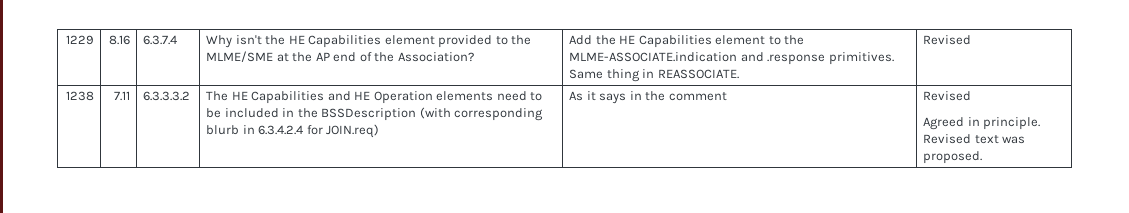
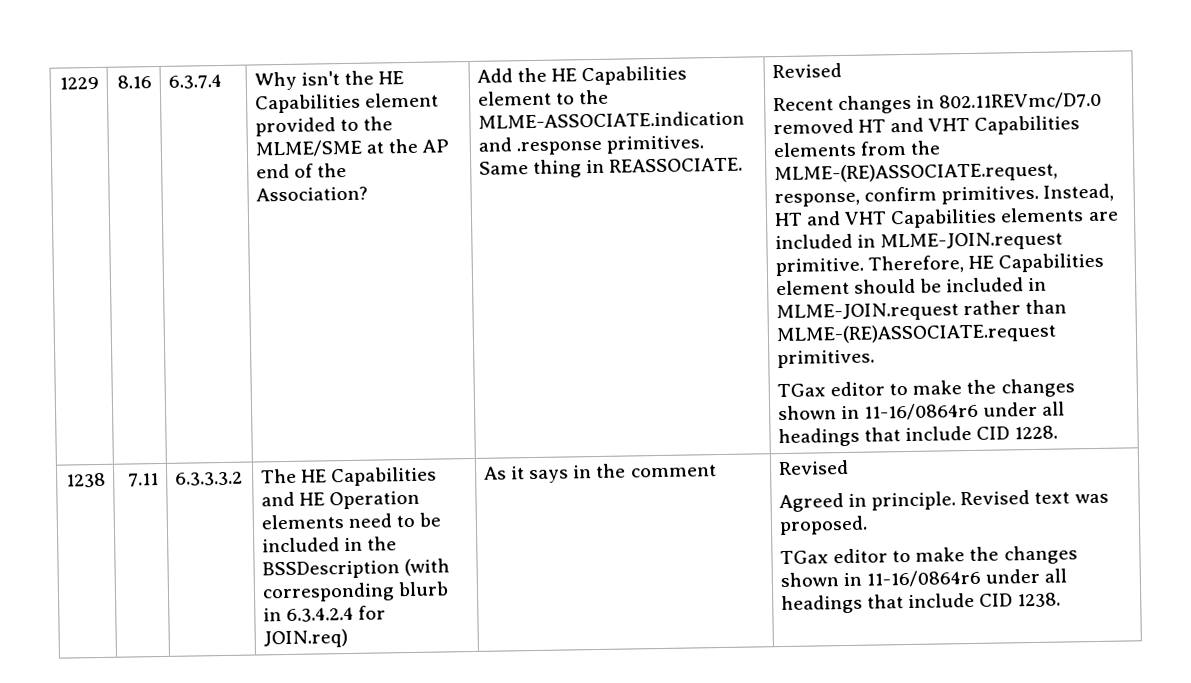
+ Recent changes in 802.11REVmc/D7.0 removed HT and VHT Capabilities elements from the MLME-(RE)ASSOCIATE.request, response, confirm primitives. Instead, HT and VHT Capabilities elements are included in MLME-JOIN.request primitive. Therefore, HE Capabilities element should be included in MLME-JOIN.request rather than MLME-(RE)ASSOCIATE.request primitives.
+ TGax editor to make the changes shown in 11-16/0864r6 under all headings that include CID 1228.
+ TGax editor to make the changes shown in 11-16/0864r6 under all headings that include CID 1238.

